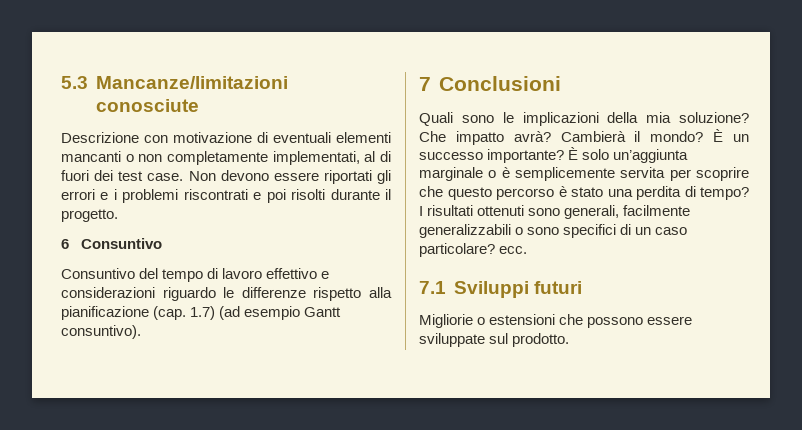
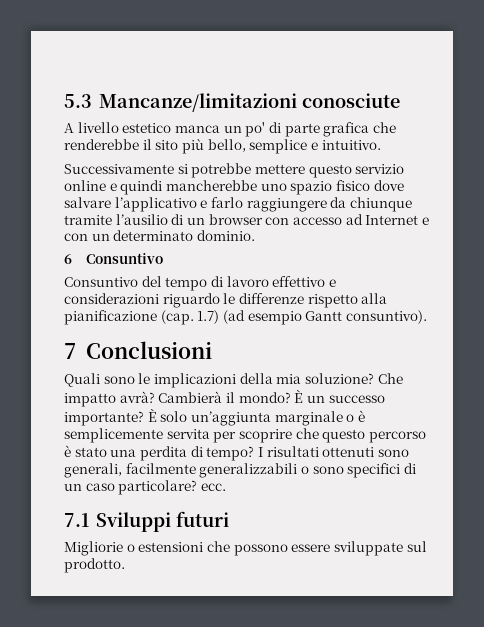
- Descrizione con motivazione di eventuali elementi mancanti o non completamente implementati, al di fuori dei test case. Non devono essere riportati gli errori e i problemi riscontrati e poi risolti durante il progetto.
+ A livello estetico manca un po' di parte grafica che renderebbe il sito più bello, semplice e intuitivo.
+ Successivamente si potrebbe mettere questo servizio online e quindi mancherebbe uno spazio fisico dove salvare l’applicativo e farlo raggiungere da chiunque tramite l’ausilio di un browser con accesso ad Internet e con un determinato dominio.

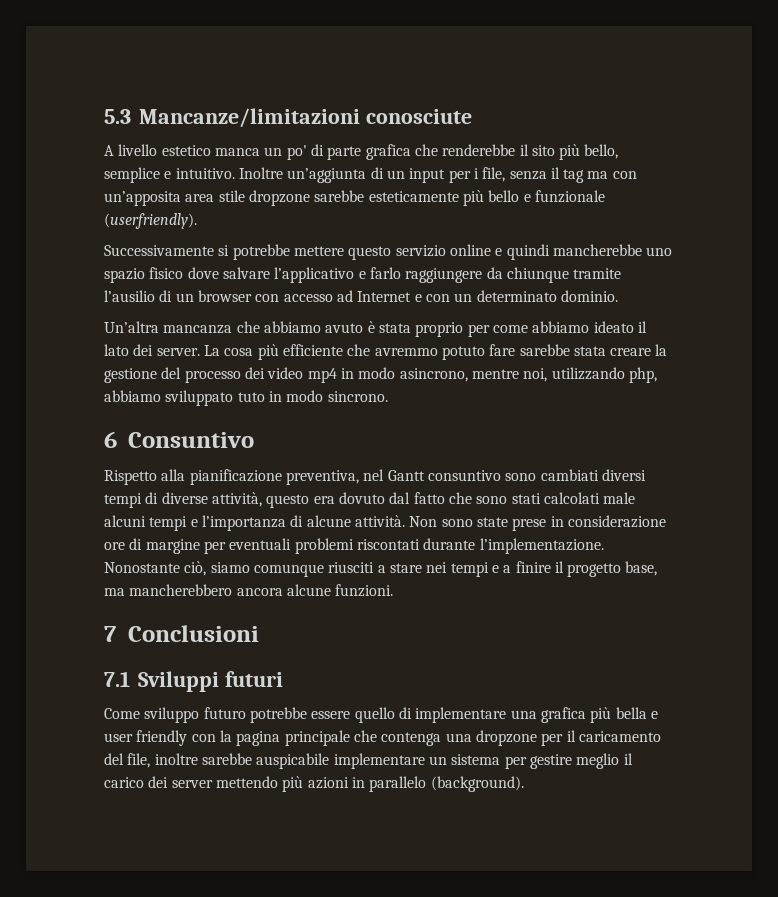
+ Inoltre un’aggiunta di un input per i file, senza il tag ma con un’apposita area stile dropzone sarebbe esteticamente più bello e funzionale (userfriendly).
+ Un’altra mancanza che abbiamo avuto è stata proprio per come abbiamo ideato il lato dei server. La cosa più efficiente che avremmo potuto fare sarebbe stata creare la gestione del processo dei video mp4 in modo asincrono, mentre noi, utilizzando php, abbiamo sviluppato tuto in modo sincrono.
  6 Consuntivo
- Consuntivo del tempo di lavoro effettivo e considerazioni riguardo le differenze rispetto alla pianificazione (cap. 1.7) (ad esempio Gantt consuntivo).
+ Rispetto alla pianificazione preventiva, nel Gantt consuntivo sono cambiati diversi tempi di diverse attività, questo era dovuto dal fatto che sono stati calcolati male alcuni tempi e l’importanza di alcune attività. Non sono state prese in considerazione ore di margine per eventuali problemi riscontati durante l’implementazione. Nonostante ciò, siamo comunque riusciti a stare nei tempi e a finire il progetto base, ma mancherebbero ancora alcune funzioni.
  7 Conclusioni
- Quali sono le implicazioni della mia soluzione? Che impatto avrà? Cambierà il mondo? È un successo importante? È solo un’aggiunta marginale o è semplicemente servita per scoprire che questo percorso è stato una perdita di tempo? I risultati ottenuti sono generali, facilmente generalizzabili o sono specifici di un caso particolare? ecc.
  7.1 Sviluppi futuri
- Migliorie o estensioni che possono essere sviluppate sul prodotto.
+ Come sviluppo futuro potrebbe essere quello di implementare una grafica più bella e user friendly con la pagina principale che contenga una dropzone per il caricamento del file, inoltre sarebbe auspicabile implementare un sistema per gestire meglio il carico dei server mettendo più azioni in parallelo (background).

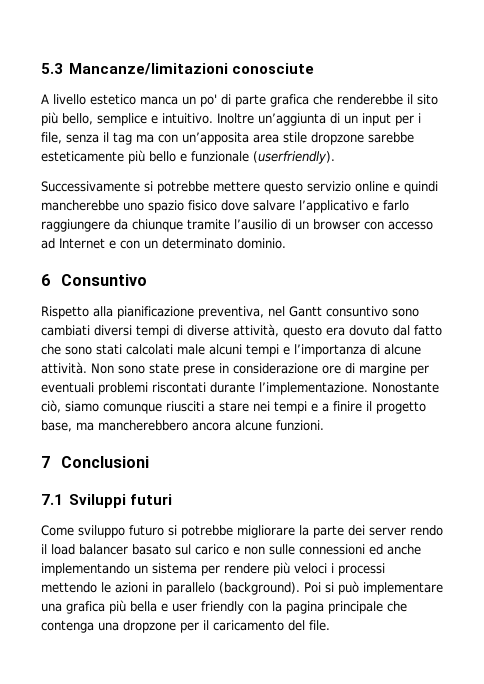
- Un’altra mancanza che abbiamo avuto è stata proprio per come abbiamo ideato il lato dei server. La cosa più efficiente che avremmo potuto fare sarebbe stata creare la gestione del processo dei video mp4 in modo asincrono, mentre noi, utilizzando php, abbiamo sviluppato tuto in modo sincrono.
- Come sviluppo futuro potrebbe essere quello di implementare una grafica più bella e user friendly con la pagina principale che contenga una dropzone per il caricamento del file, inoltre sarebbe auspicabile implementare un sistema per gestire meglio il carico dei server mettendo più azioni in parallelo (background).
+ Come sviluppo futuro si potrebbe migliorare la parte dei server rendo il load balancer basato sul carico e non sulle connessioni ed anche implementando un sistema per rendere più veloci i processi mettendo le azioni in parallelo (background). Poi si può implementare una grafica più bella e user friendly con la pagina principale che contenga una dropzone per il caricamento del file.

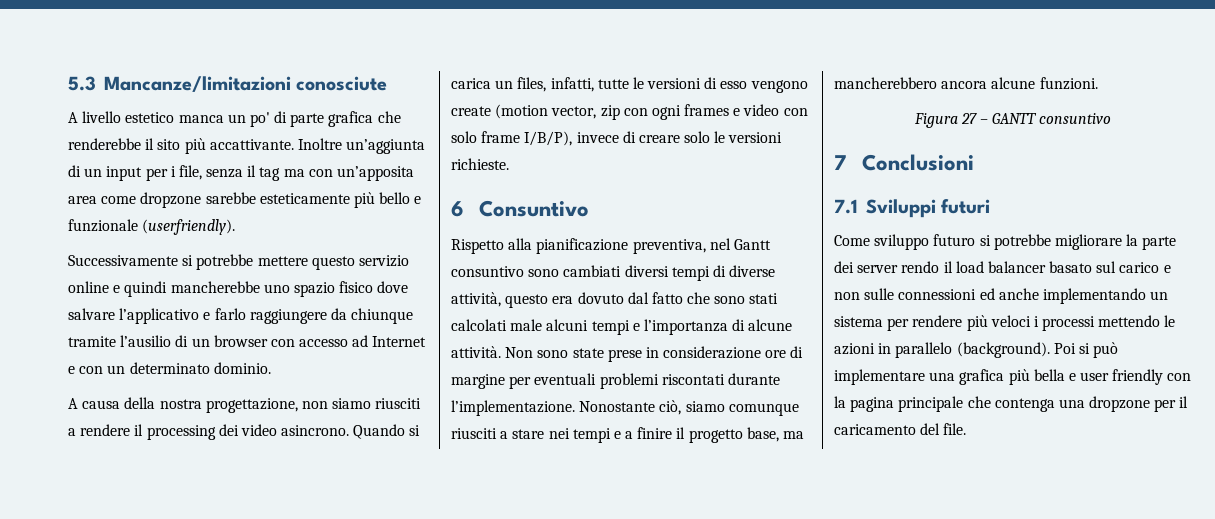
- A livello estetico manca un po' di parte grafica che renderebbe il sito più bello, semplice e intuitivo.
+ A livello estetico manca un po' di parte grafica che renderebbe il sito più accattivante.
- Inoltre un’aggiunta di un input per i file, senza il tag ma con un’apposita area stile dropzone sarebbe esteticamente più bello e funzionale (userfriendly).
+ Inoltre un’aggiunta di un input per i file, senza il tag ma con un’apposita area come dropzone sarebbe esteticamente più bello e funzionale (userfriendly).
+ A causa della nostra progettazione, non siamo riusciti a rendere il processing dei video asincrono. Quando si carica un files, infatti, tutte le versioni di esso vengono create (motion vector, zip con ogni frames e video con solo frame I/B/P), invece di creare solo le versioni richieste.
+ Figura 27 – GANTT consuntivo

